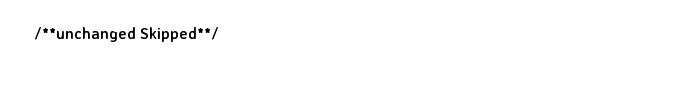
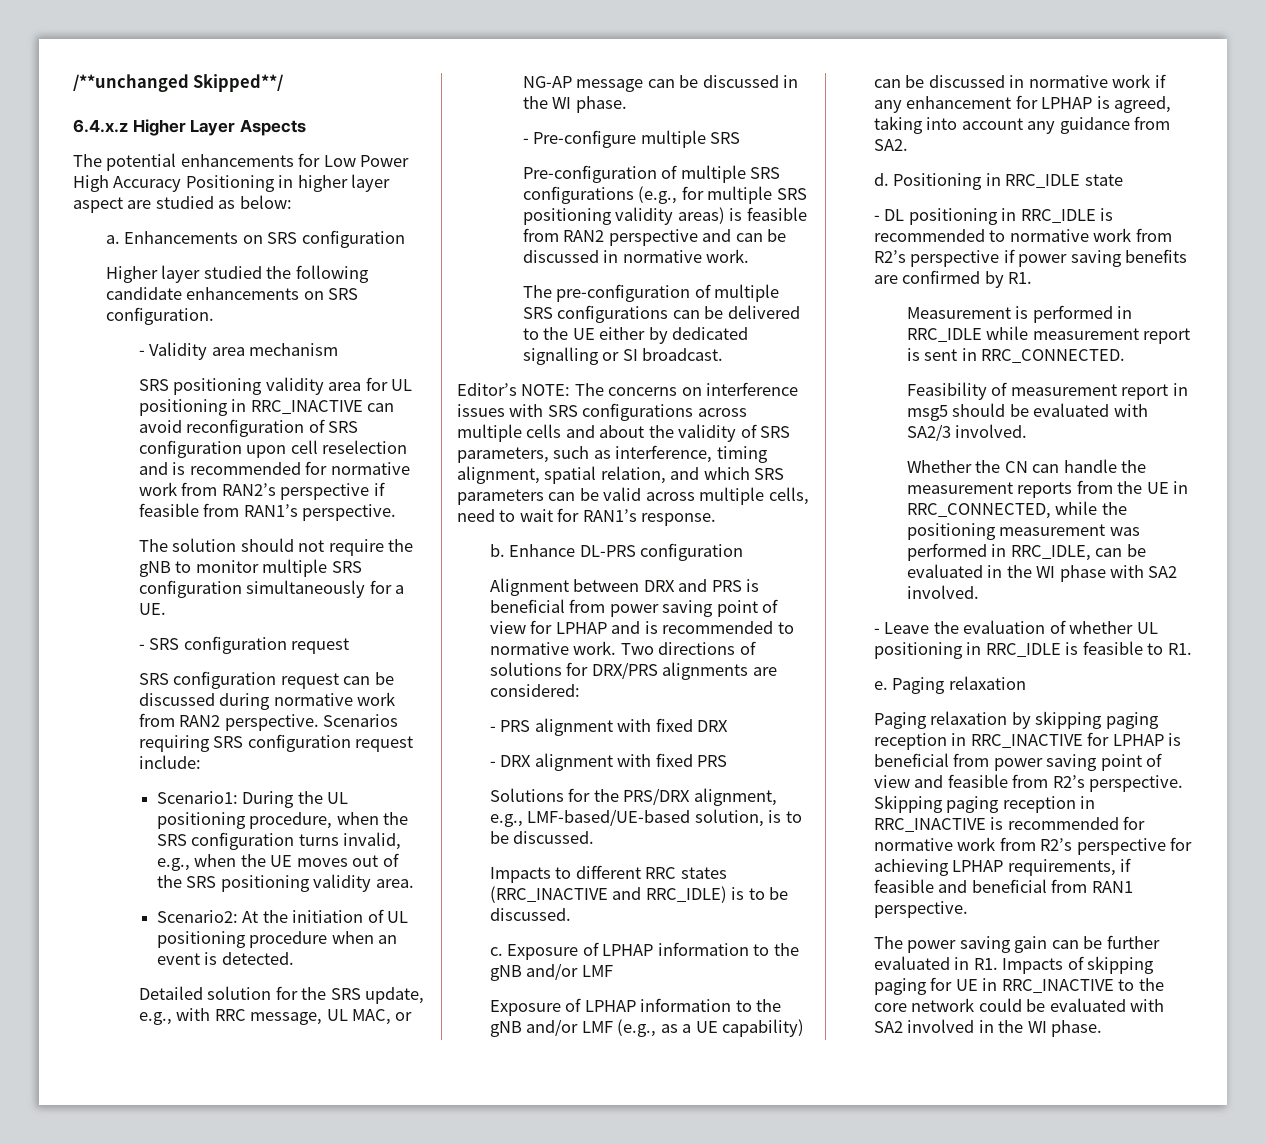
+ 6.4.x.z Higher Layer Aspects
+ The potential enhancements for Low Power High Accuracy Positioning in higher layer aspect are studied as below:
+ a. Enhancements on SRS configuration
+ Higher layer studied the following candidate enhancements on SRS configuration.
+ - Validity area mechanism
+ SRS positioning validity area for UL positioning in RRC_INACTIVE can avoid reconfiguration of SRS configuration upon cell reselection and is recommended for normative work from RAN2’s perspective if feasible from RAN1’s perspective.
+ The solution should not require the gNB to monitor multiple SRS configuration simultaneously for a UE.
+ - SRS configuration request
+ SRS configuration request can be discussed during normative work from RAN2 perspective. Scenarios requiring SRS configuration request include:
+ Scenario1: During the UL positioning procedure, when the SRS configuration turns invalid, e.g., when the UE moves out of the SRS positioning validity area.
+ Scenario2: At the initiation of UL positioning procedure when an event is detected.
+ Detailed solution for the SRS update, e.g., with RRC message, UL MAC, or NG-AP message can be discussed in the WI phase.
+ - Pre-configure multiple SRS
+ Pre-configuration of multiple SRS configurations (e.g., for multiple SRS positioning validity areas) is feasible from RAN2 perspective and can be discussed in normative work.
+ The pre-configuration of multiple SRS configurations can be delivered to the UE either by dedicated signalling or SI broadcast.
+ Editor’s NOTE: The concerns on interference issues with SRS configurations across multiple cells and about the validity of SRS parameters, such as interference, timing alignment, spatial relation, and which SRS parameters can be valid across multiple cells, need to wait for RAN1’s response.
+ b. Enhance DL-PRS configuration
+ Alignment between DRX and PRS is beneficial from power saving point of view for LPHAP and is recommended to normative work. Two directions of solutions for DRX/PRS alignments are considered:
+ - PRS alignment with fixed DRX
+ - DRX alignment with fixed PRS
+ Solutions for the PRS/DRX alignment, e.g., LMF-based/UE-based solution, is to be discussed.
+ Impacts to different RRC states (RRC_INACTIVE and RRC_IDLE) is to be discussed.
+ c. Exposure of LPHAP information to the gNB and/or LMF
+ Exposure of LPHAP information to the gNB and/or LMF (e.g., as a UE capability) can be discussed in normative work if any enhancement for LPHAP is agreed, taking into account any guidance from SA2.
+ d. Positioning in RRC_IDLE state
+ - DL positioning in RRC_IDLE is recommended to normative work from R2’s perspective if power saving benefits are confirmed by R1.
+ Measurement is performed in RRC_IDLE while measurement report is sent in RRC_CONNECTED.
+ Feasibility of measurement report in msg5 should be evaluated with SA2/3 involved.
+ Whether the CN can handle the measurement reports from the UE in RRC_CONNECTED, while the positioning measurement was performed in RRC_IDLE, can be evaluated in the WI phase with SA2 involved.
+ - Leave the evaluation of whether UL positioning in RRC_IDLE is feasible to R1.
+ e. Paging relaxation
+ Paging relaxation by skipping paging reception in RRC_INACTIVE for LPHAP is beneficial from power saving point of view and feasible from R2’s perspective. Skipping paging reception in RRC_INACTIVE is recommended for normative work from R2’s perspective for achieving LPHAP requirements, if feasible and beneficial from RAN1 perspective.
+ The power saving gain can be further evaluated in R1. Impacts of skipping paging for UE in RRC_INACTIVE to the core network could be evaluated with SA2 involved in the WI phase.

